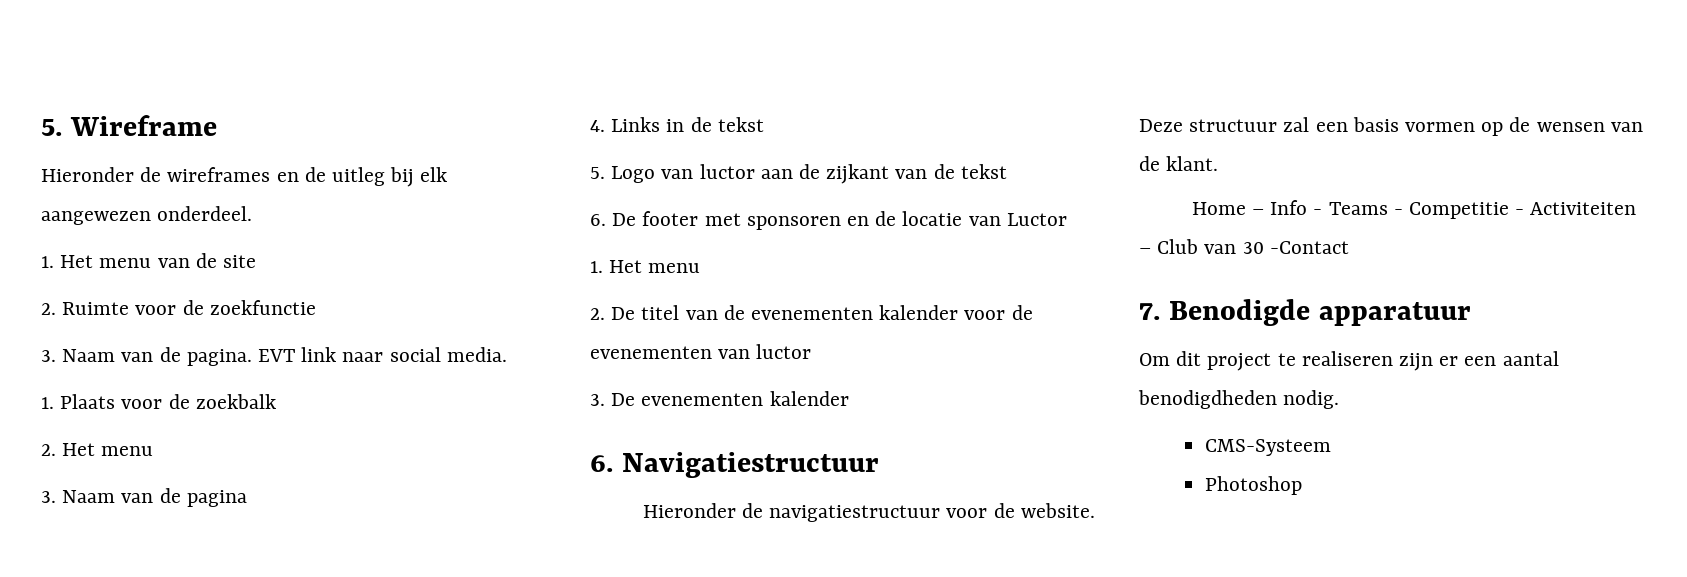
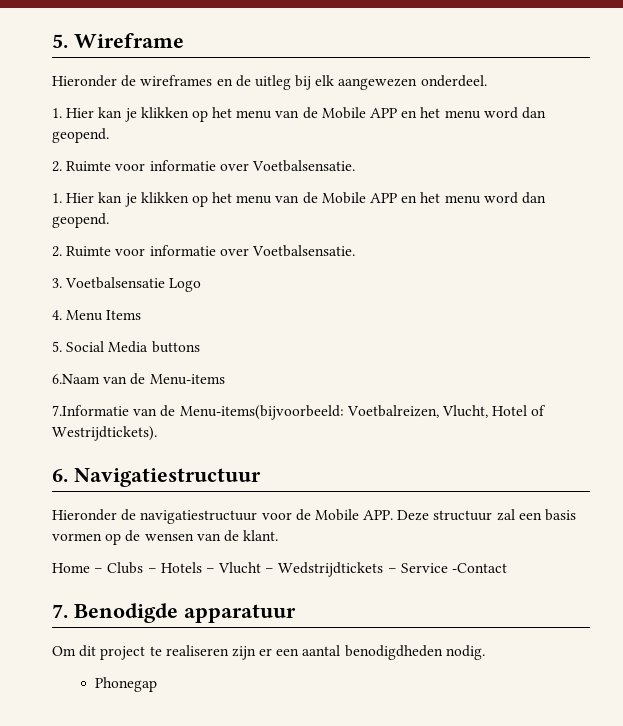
  Hieronder de wireframes en de uitleg bij elk aangewezen onderdeel.
- 1. Het menu van de site
- 2. Ruimte voor de zoekfunctie
- 3. Naam van de pagina. EVT link naar social media.
- 1. Plaats voor de zoekbalk
- 2. Het menu
- 3. Naam van de pagina
- 4. Links in de tekst
- 5. Logo van luctor aan de zijkant van de tekst
- 6. De footer met sponsoren en de locatie van Luctor
- 1. Het menu
- 2. De titel van de evenementen kalender voor de evenementen van luctor
- 3. De evenementen kalender
+ 1. Hier kan je klikken op het menu van de Mobile APP en het menu word dan geopend.
+ 2. Ruimte voor informatie over Voetbalsensatie.
+ 1. Hier kan je klikken op het menu van de Mobile APP en het menu word dan geopend.
+ 2. Ruimte voor informatie over Voetbalsensatie.
+ 3. Voetbalsensatie Logo
+ 4. Menu Items
+ 5. Social Media buttons
+ 6.Naam van de Menu-items
+ 7.Informatie van de Menu-items(bijvoorbeeld: Voetbalreizen, Vlucht, Hotel of Westrijdtickets).
- Hieronder de navigatiestructuur voor de website. Deze structuur zal een basis vormen op de wensen van de klant.
+ Hieronder de navigatiestructuur voor de Mobile APP. Deze structuur zal een basis vormen op de wensen van de klant.
- Home – Info - Teams - Competitie - Activiteiten – Club van 30 -Contact
+ Home – Clubs – Hotels – Vlucht – Wedstrijdtickets – Service -Contact
- CMS-Systeem
- Photoshop
+ Phonegap

